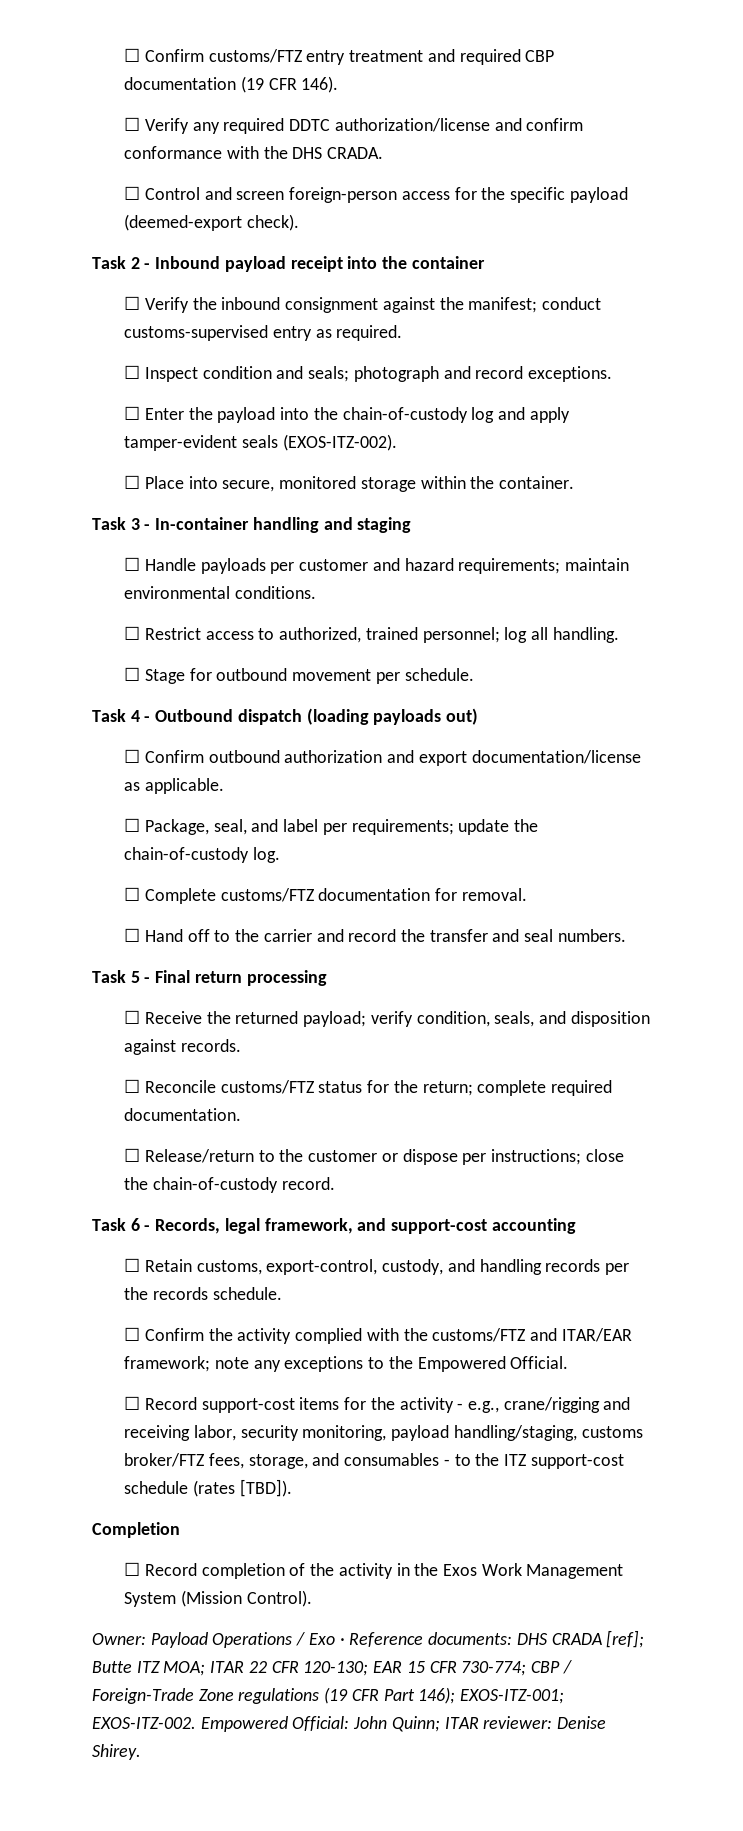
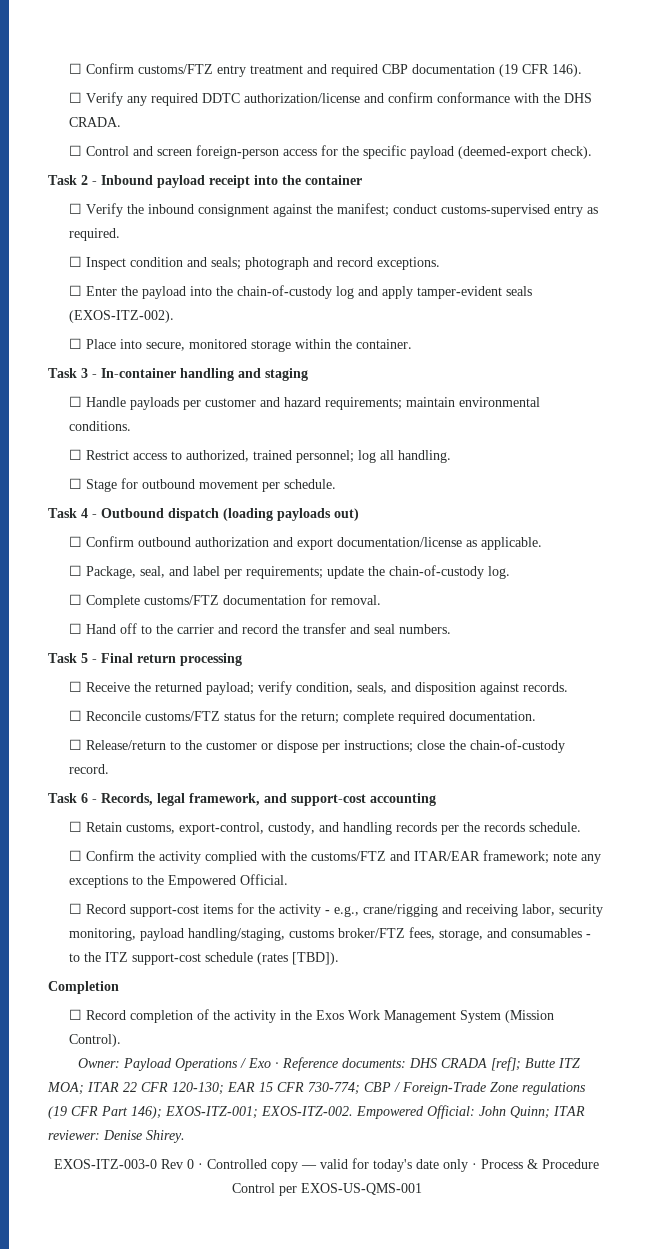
+ EXOS-ITZ-003-0 Rev 0 · Controlled copy — valid for today's date only · Process & Procedure Control per EXOS-US-QMS-001

